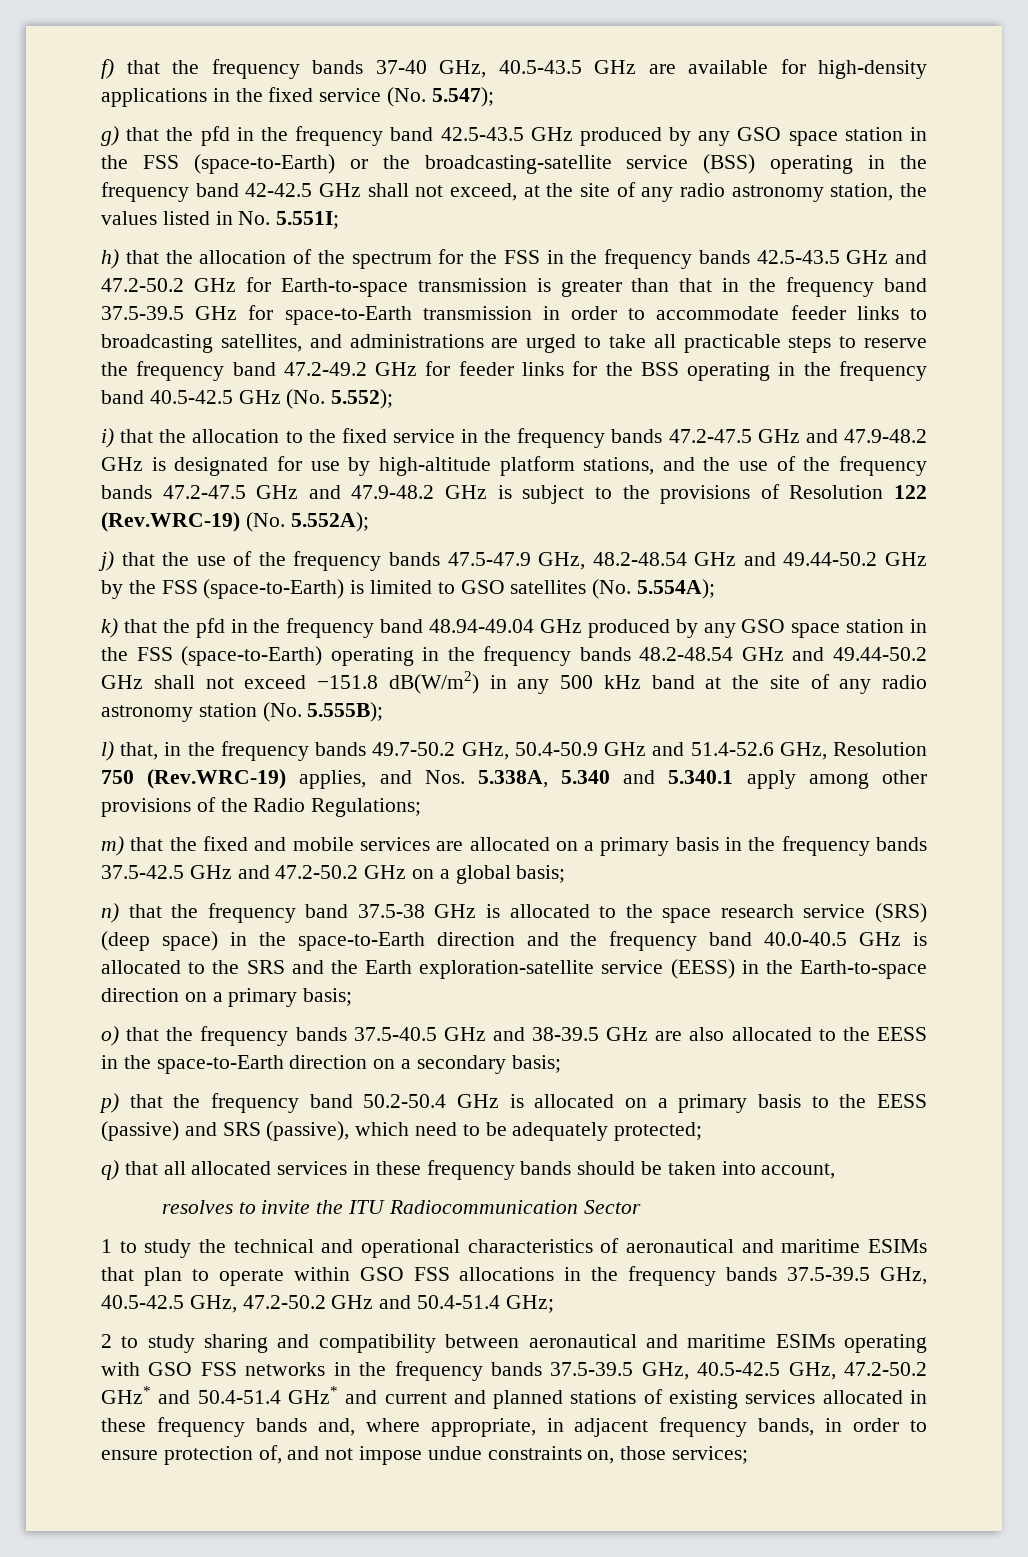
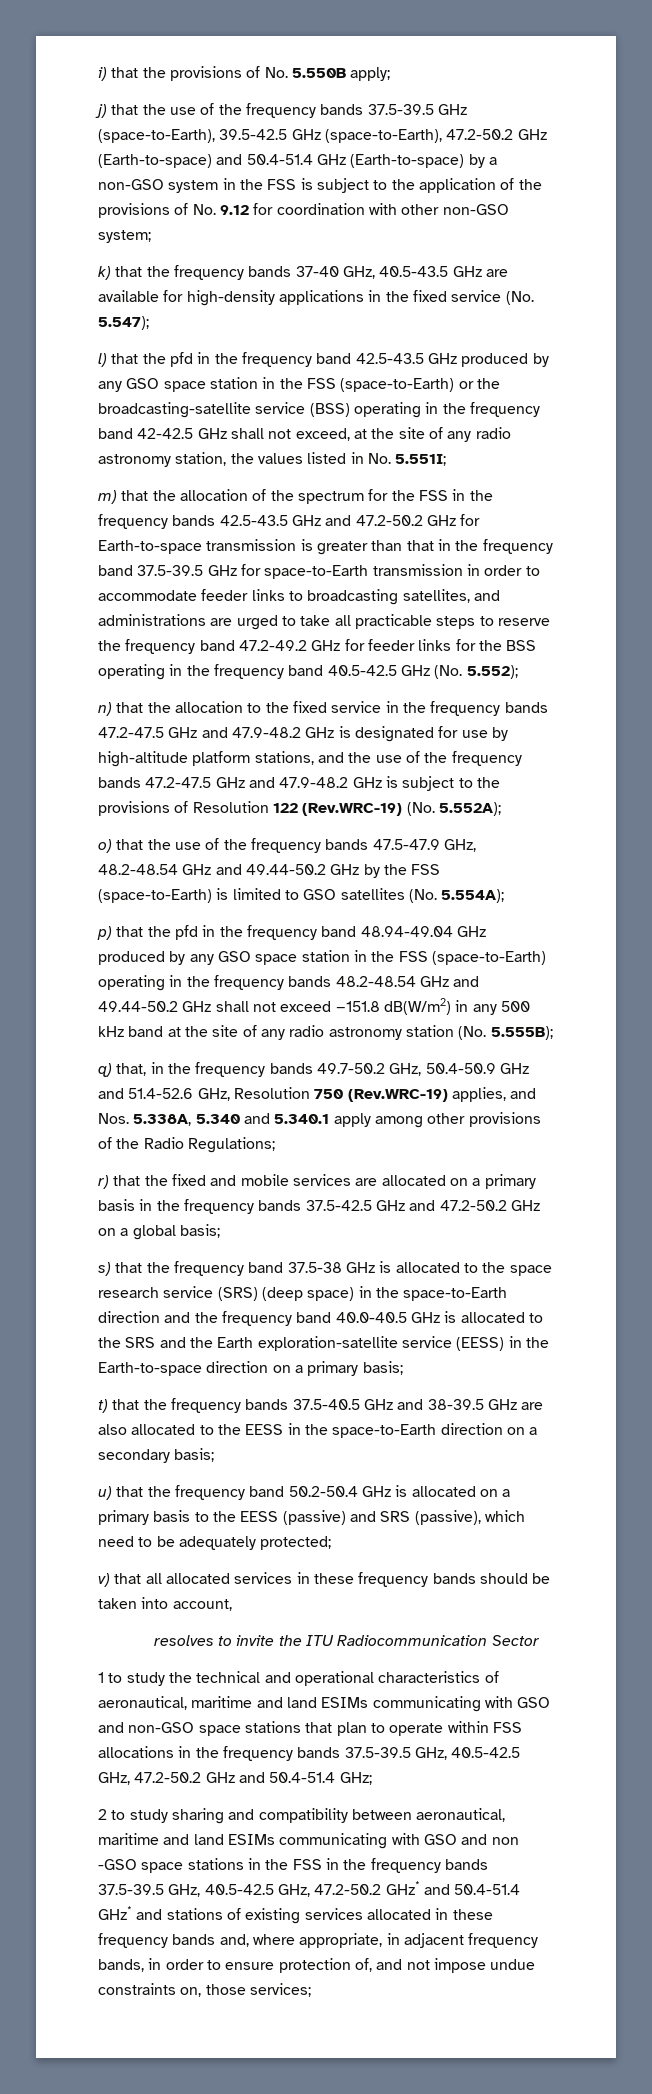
- f) that the frequency bands 37-40 GHz, 40.5-43.5 GHz are available for high-density applications in the fixed service (No. 5.547);
+ i) that the provisions of No. 5.550B apply;
+ j) that the use of the frequency bands 37.5-39.5 GHz (space-to-Earth), 39.5-42.5 GHz (space-to-Earth), 47.2-50.2 GHz (Earth-to-space) and 50.4-51.4 GHz (Earth-to-space) by a non-GSO system in the FSS is subject to the application of the provisions of No. 9.12 for coordination with other non-GSO system;
+ k) that the frequency bands 37-40 GHz, 40.5-43.5 GHz are available for high-density applications in the fixed service (No. 5.547);
- g) that the pfd in the frequency band 42.5-43.5 GHz produced by any GSO space station in the FSS (space-to-Earth) or the broadcasting-satellite service (BSS) operating in the frequency band 42-42.5 GHz shall not exceed, at the site of any radio astronomy station, the values listed in No. 5.551I;
+ l) that the pfd in the frequency band 42.5-43.5 GHz produced by any GSO space station in the FSS (space-to-Earth) or the broadcasting-satellite service (BSS) operating in the frequency band 42-42.5 GHz shall not exceed, at the site of any radio astronomy station, the values listed in No. 5.551I;
- h) that the allocation of the spectrum for the FSS in the frequency bands 42.5-43.5 GHz and 47.2-50.2 GHz for Earth-to-space transmission is greater than that in the frequency band 37.5-39.5 GHz for space-to-Earth transmission in order to accommodate feeder links to broadcasting satellites, and administrations are urged to take all practicable steps to reserve the frequency band 47.2-49.2 GHz for feeder links for the BSS operating in the frequency band 40.5-42.5 GHz (No. 5.552);
+ m) that the allocation of the spectrum for the FSS in the frequency bands 42.5-43.5 GHz and 47.2-50.2 GHz for Earth-to-space transmission is greater than that in the frequency band 37.5-39.5 GHz for space-to-Earth transmission in order to accommodate feeder links to broadcasting satellites, and administrations are urged to take all practicable steps to reserve the frequency band 47.2-49.2 GHz for feeder links for the BSS operating in the frequency band 40.5-42.5 GHz (No. 5.552);
- i) that the allocation to the fixed service in the frequency bands 47.2-47.5 GHz and 47.9-48.2 GHz is designated for use by high-altitude platform stations, and the use of the frequency bands 47.2-47.5 GHz and 47.9-48.2 GHz is subject to the provisions of Resolution 122 (Rev.WRC-19) (No. 5.552A);
+ n) that the allocation to the fixed service in the frequency bands 47.2-47.5 GHz and 47.9-48.2 GHz is designated for use by high-altitude platform stations, and the use of the frequency bands 47.2-47.5 GHz and 47.9-48.2 GHz is subject to the provisions of Resolution 122 (Rev.WRC-19) (No. 5.552A);
- j) that the use of the frequency bands 47.5-47.9 GHz, 48.2-48.54 GHz and 49.44-50.2 GHz by the FSS (space-to-Earth) is limited to GSO satellites (No. 5.554A);
+ o) that the use of the frequency bands 47.5-47.9 GHz, 48.2-48.54 GHz and 49.44-50.2 GHz by the FSS (space-to-Earth) is limited to GSO satellites (No. 5.554A);
- k) that the pfd in the frequency band 48.94-49.04 GHz produced by any GSO space station in the FSS (space-to-Earth) operating in the frequency bands 48.2-48.54 GHz and 49.44-50.2 GHz shall not exceed −151.8 dB(W/m2) in any 500 kHz band at the site of any radio astronomy station (No. 5.555B);
+ p) that the pfd in the frequency band 48.94-49.04 GHz produced by any GSO space station in the FSS (space-to-Earth) operating in the frequency bands 48.2-48.54 GHz and 49.44-50.2 GHz shall not exceed −151.8 dB(W/m2) in any 500 kHz band at the site of any radio astronomy station (No. 5.555B);
- l) that, in the frequency bands 49.7-50.2 GHz, 50.4-50.9 GHz and 51.4-52.6 GHz, Resolution 750 (Rev.WRC-19) applies, and Nos. 5.338A, 5.340 and 5.340.1 apply among other provisions of the Radio Regulations;
+ q) that, in the frequency bands 49.7-50.2 GHz, 50.4-50.9 GHz and 51.4-52.6 GHz, Resolution 750 (Rev.WRC-19) applies, and Nos. 5.338A, 5.340 and 5.340.1 apply among other provisions of the Radio Regulations;
- m) that the fixed and mobile services are allocated on a primary basis in the frequency bands 37.5-42.5 GHz and 47.2-50.2 GHz on a global basis;
+ r) that the fixed and mobile services are allocated on a primary basis in the frequency bands 37.5-42.5 GHz and 47.2-50.2 GHz on a global basis;
- n) that the frequency band 37.5-38 GHz is allocated to the space research service (SRS) (deep space) in the space-to-Earth direction and the frequency band 40.0-40.5 GHz is allocated to the SRS and the Earth exploration-satellite service (EESS) in the Earth-to-space direction on a primary basis;
+ s) that the frequency band 37.5-38 GHz is allocated to the space research service (SRS) (deep space) in the space-to-Earth direction and the frequency band 40.0-40.5 GHz is allocated to the SRS and the Earth exploration-satellite service (EESS) in the Earth-to-space direction on a primary basis;
- o) that the frequency bands 37.5-40.5 GHz and 38-39.5 GHz are also allocated to the EESS in the space-to-Earth direction on a secondary basis;
+ t) that the frequency bands 37.5-40.5 GHz and 38-39.5 GHz are also allocated to the EESS in the space-to-Earth direction on a secondary basis;
- p) that the frequency band 50.2-50.4 GHz is allocated on a primary basis to the EESS (passive) and SRS (passive), which need to be adequately protected;
+ u) that the frequency band 50.2-50.4 GHz is allocated on a primary basis to the EESS (passive) and SRS (passive), which need to be adequately protected;
- q) that all allocated services in these frequency bands should be taken into account,
+ v) that all allocated services in these frequency bands should be taken into account,
- 1 to study the technical and operational characteristics of aeronautical and maritime ESIMs that plan to operate within GSO FSS allocations in the frequency bands 37.5-39.5 GHz, 40.5-42.5 GHz, 47.2-50.2 GHz and 50.4-51.4 GHz;
+ 1 to study the technical and operational characteristics of aeronautical, maritime and land ESIMs communicating with GSO and non-GSO space stations that plan to operate within FSS allocations in the frequency bands 37.5-39.5 GHz, 40.5-42.5 GHz, 47.2-50.2 GHz and 50.4-51.4 GHz;
- 2 to study sharing and compatibility between aeronautical and maritime ESIMs operating with GSO FSS networks in the frequency bands 37.5-39.5 GHz, 40.5-42.5 GHz, 47.2-50.2 GHz* and 50.4-51.4 GHz* and current and planned stations of existing services allocated in these frequency bands and, where appropriate, in adjacent frequency bands, in order to ensure protection of, and not impose undue constraints on, those services;
+ 2 to study sharing and compatibility between aeronautical, maritime and land ESIMs communicating with GSO and non -GSO space stations in the FSS in the frequency bands 37.5-39.5 GHz, 40.5-42.5 GHz, 47.2-50.2 GHz* and 50.4-51.4 GHz* and stations of existing services allocated in these frequency bands and, where appropriate, in adjacent frequency bands, in order to ensure protection of, and not impose undue constraints on, those services;

